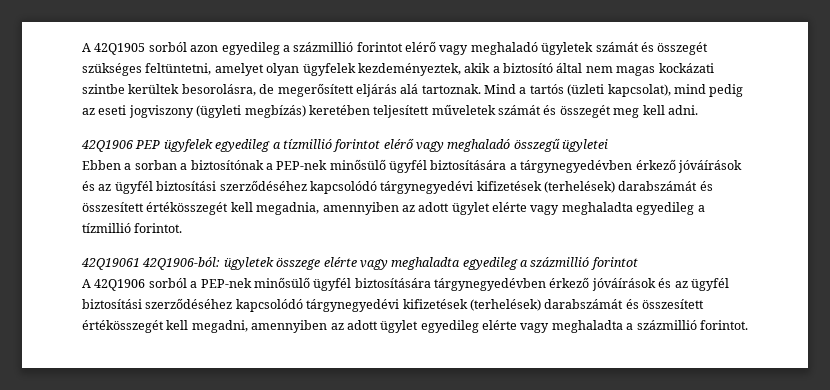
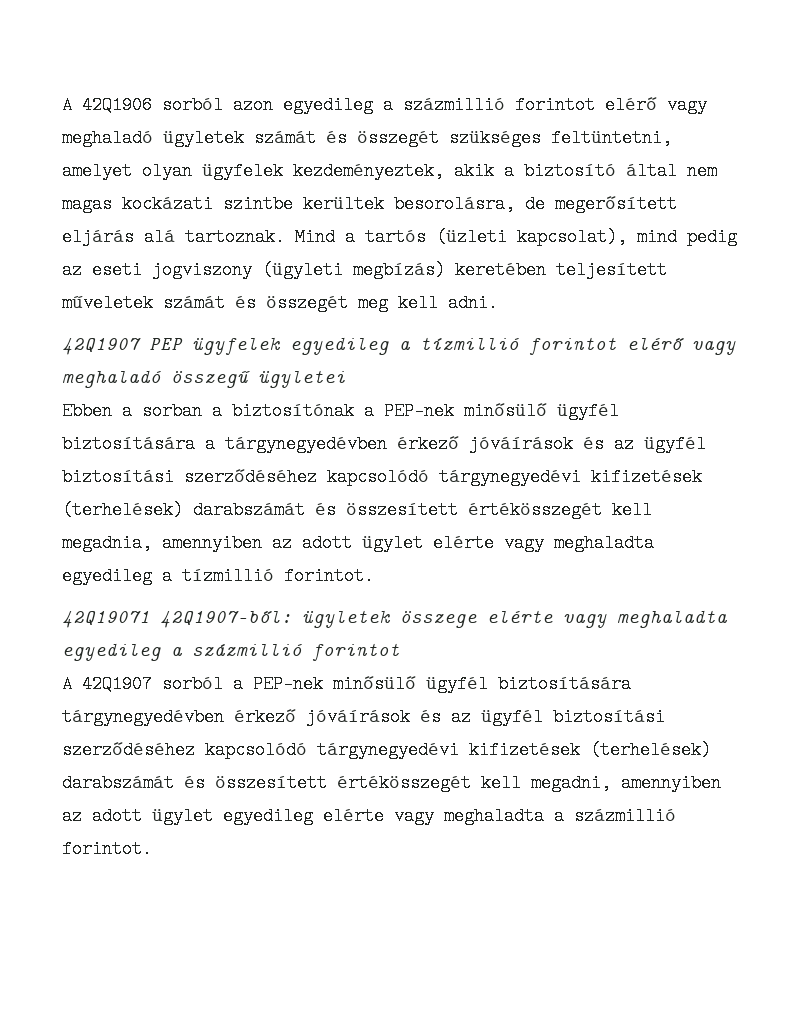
- A 42Q1905 sorból azon egyedileg a százmillió forintot elérő vagy meghaladó ügyletek számát és összegét szükséges feltüntetni, amelyet olyan ügyfelek kezdeményeztek, akik a biztosító által nem magas kockázati szintbe kerültek besorolásra, de megerősített eljárás alá tartoznak.
+ A 42Q1906 sorból azon egyedileg a százmillió forintot elérő vagy meghaladó ügyletek számát és összegét szükséges feltüntetni, amelyet olyan ügyfelek kezdeményeztek, akik a biztosító által nem magas kockázati szintbe kerültek besorolásra, de megerősített eljárás alá tartoznak.
- 42Q1906 PEP ügyfelek egyedileg a tízmillió forintot elérő vagy meghaladó összegű ügyletei
+ 42Q1907 PEP ügyfelek egyedileg a tízmillió forintot elérő vagy meghaladó összegű ügyletei
- 42Q19061 42Q1906-ból: ügyletek összege elérte vagy meghaladta egyedileg a százmillió forintot
+ 42Q19071 42Q1907-ből: ügyletek összege elérte vagy meghaladta egyedileg a százmillió forintot
- A 42Q1906 sorból a PEP-nek minősülő ügyfél biztosítására tárgynegyedévben érkező jóváírások és az ügyfél biztosítási szerződéséhez kapcsolódó tárgynegyedévi kifizetések (terhelések) darabszámát és összesített értékösszegét kell megadni, amennyiben az adott ügylet egyedileg elérte vagy meghaladta a százmillió forintot.
+ A 42Q1907 sorból a PEP-nek minősülő ügyfél biztosítására tárgynegyedévben érkező jóváírások és az ügyfél biztosítási szerződéséhez kapcsolódó tárgynegyedévi kifizetések (terhelések) darabszámát és összesített értékösszegét kell megadni, amennyiben az adott ügylet egyedileg elérte vagy meghaladta a százmillió forintot.

